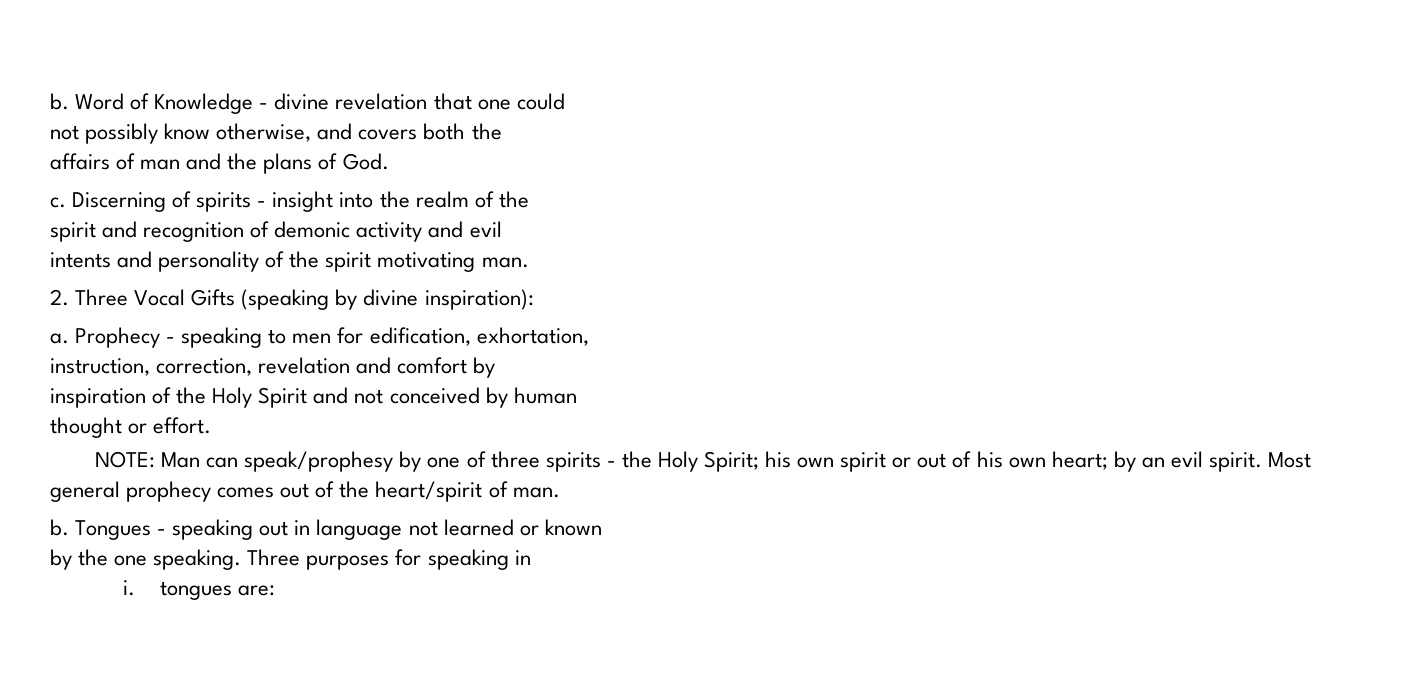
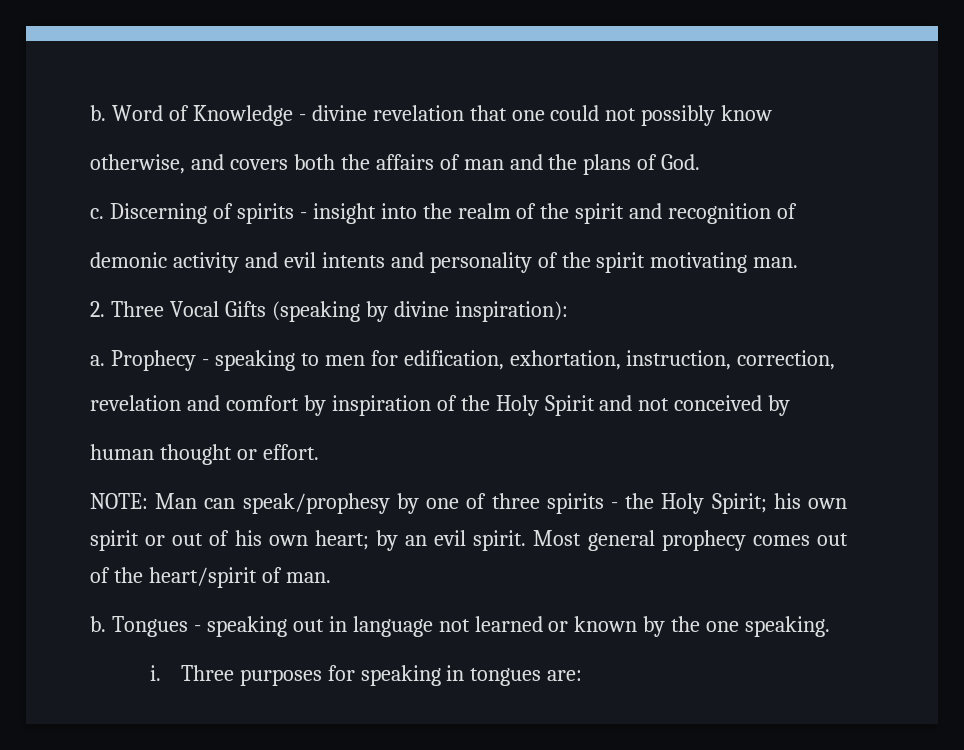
- Word of Knowledge - divine revelation that one could
- not possibly know otherwise, and covers both the
- affairs of man and the plans of God.
+ Word of Knowledge - divine revelation that one could not possibly know
+ otherwise, and covers both the affairs of man and the plans of God.
- Discerning of spirits - insight into the realm of the
- spirit and recognition of demonic activity and evil
- intents and personality of the spirit motivating man.
+ Discerning of spirits - insight into the realm of the spirit and recognition of
+ demonic activity and evil intents and personality of the spirit motivating man.
- Prophecy - speaking to men for edification, exhortation,
- instruction, correction, revelation and comfort by
- inspiration of the Holy Spirit and not conceived by human
- thought or effort.
+ Prophecy - speaking to men for edification, exhortation, instruction, correction,
+ revelation and comfort by inspiration of the Holy Spirit and not conceived by
+ human thought or effort.
- Tongues - speaking out in language not learned or known
- by the one speaking.
+ Tongues - speaking out in language not learned or known by the one speaking.
+ i.
- Three purposes for speaking in
- i. tongues are:
+ Three purposes for speaking in tongues are:

